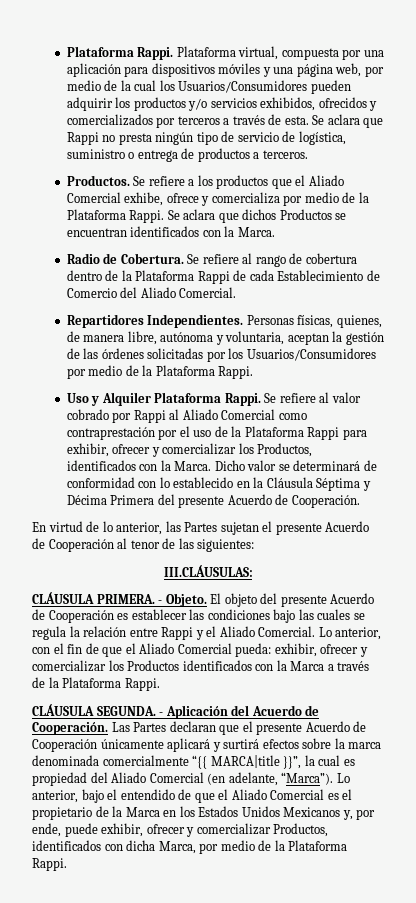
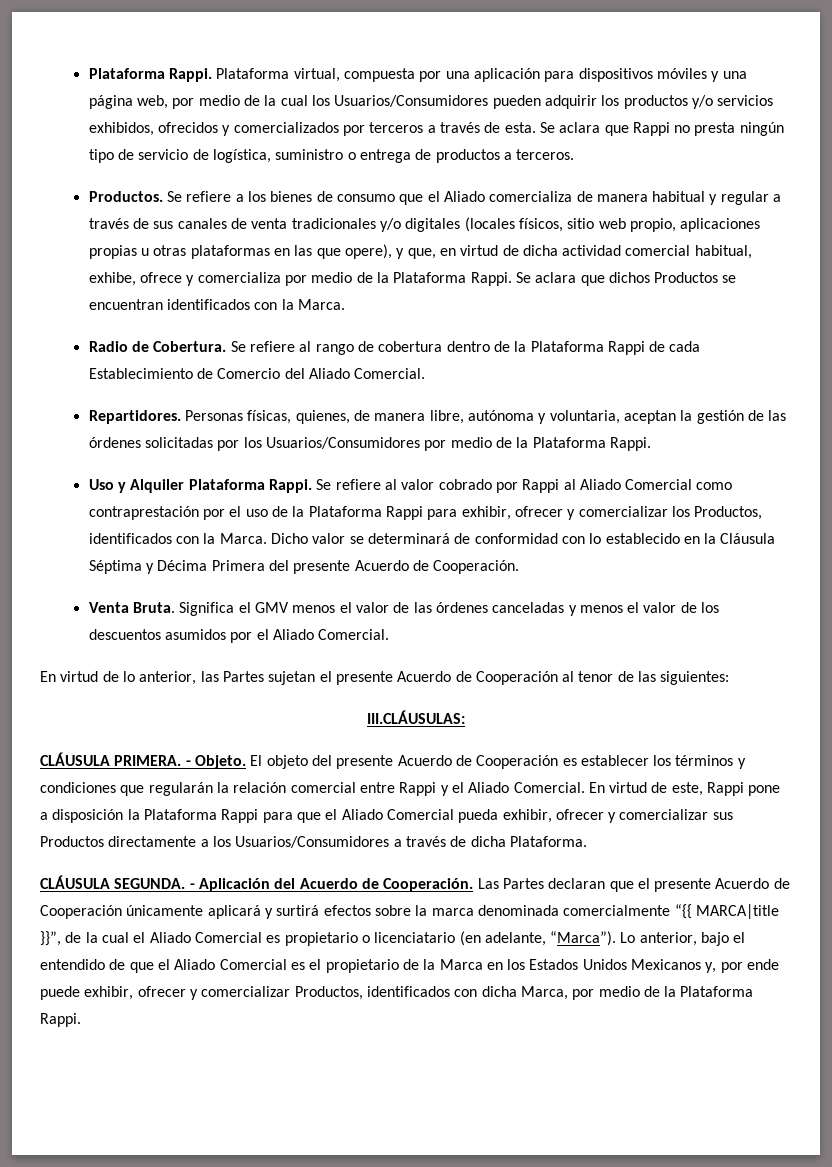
- Se refiere a los productos que el Aliado Comercial exhibe, ofrece y comercializa por medio de la Plataforma Rappi.
+ Se refiere a los bienes de consumo que el Aliado comercializa de manera habitual y regular a través de sus canales de venta tradicionales y/o digitales (locales físicos, sitio web propio, aplicaciones propias u otras plataformas en las que opere), y que, en virtud de dicha actividad comercial habitual, exhibe, ofrece y comercializa por medio de la Plataforma Rappi.
- Repartidores Independientes.
+ Repartidores.
+ Venta Bruta. Significa el GMV menos el valor de las órdenes canceladas y menos el valor de los descuentos asumidos por el Aliado Comercial.
- El objeto del presente Acuerdo de Cooperación es establecer las condiciones bajo las cuales se regula la relación entre Rappi y el Aliado Comercial.
+ El objeto del presente Acuerdo de Cooperación es establecer los términos y condiciones que regularán la relación comercial entre Rappi y el Aliado Comercial.
- Lo anterior, con el fin de que el Aliado Comercial pueda: exhibir, ofrecer y comercializar los Productos identificados con la Marca a través de la Plataforma Rappi.
+ En virtud de este, Rappi pone a disposición la Plataforma Rappi para que el Aliado Comercial pueda exhibir, ofrecer y comercializar sus Productos directamente a los Usuarios/Consumidores a través de dicha Plataforma.
- Las Partes declaran que el presente Acuerdo de Cooperación únicamente aplicará y surtirá efectos sobre la marca denominada comercialmente “{{ MARCA|title }}”, la cual es propiedad del Aliado Comercial (en adelante, “Marca”).
+ Las Partes declaran que el presente Acuerdo de Cooperación únicamente aplicará y surtirá efectos sobre la marca denominada comercialmente “{{ MARCA|title }}”, de la cual el Aliado Comercial es propietario o licenciatario (en adelante, “Marca”).
- Lo anterior, bajo el entendido de que el Aliado Comercial es el propietario de la Marca en los Estados Unidos Mexicanos y, por ende, puede exhibir, ofrecer y comercializar Productos, identificados con dicha Marca, por medio de la Plataforma Rappi.
+ Lo anterior, bajo el entendido de que el Aliado Comercial es el propietario de la Marca en los Estados Unidos Mexicanos y, por ende puede exhibir, ofrecer y comercializar Productos, identificados con dicha Marca, por medio de la Plataforma Rappi.

